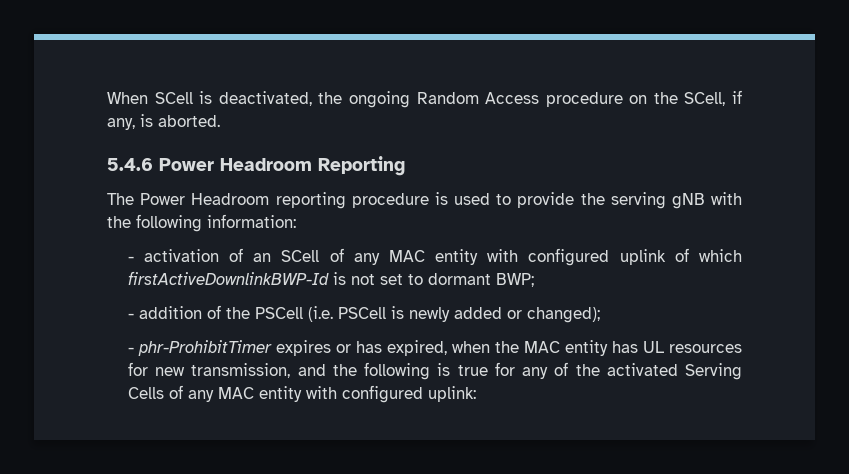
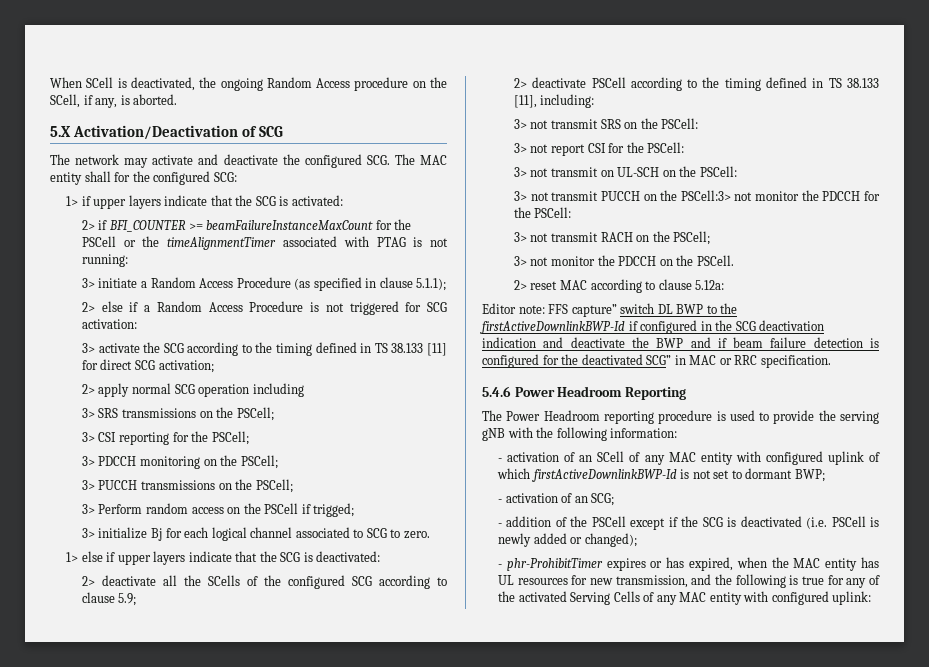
+ 5.X Activation/Deactivation of SCG
+ The network may activate and deactivate the configured SCG. The MAC entity shall for the configured SCG:
+ 1> if upper layers indicate that the SCG is activated:
+ 2> if BFI_COUNTER >= beamFailureInstanceMaxCount for the PSCell or the timeAlignmentTimer associated with PTAG is not running:
+ 3> initiate a Random Access Procedure (as specified in clause 5.1.1);
+ 2> else if a Random Access Procedure is not triggered for SCG activation:
+ 3> activate the SCG according to the timing defined in TS 38.133 [11] for direct SCG activation;
+ 2> apply normal SCG operation including
+ 3> SRS transmissions on the PSCell;
+ 3> CSI reporting for the PSCell;
+ 3> PDCCH monitoring on the PSCell;
+ 3> PUCCH transmissions on the PSCell;
+ 3> Perform random access on the PSCell if trigged;
+ 3> initialize Bj for each logical channel associated to SCG to zero.
+ 1> else if upper layers indicate that the SCG is deactivated:
+ 2> deactivate all the SCells of the configured SCG according to clause 5.9;
+ 2> deactivate PSCell according to the timing defined in TS 38.133 [11], including:
+ 3> not transmit SRS on the PSCell:
+ 3> not report CSI for the PSCell:
+ 3> not transmit on UL-SCH on the PSCell:
+ 3> not transmit PUCCH on the PSCell:3> not monitor the PDCCH for the PSCell:
+ 3> not transmit RACH on the PSCell;
+ 3> not monitor the PDCCH on the PSCell.
+ 2> reset MAC according to clause 5.12a:
+ Editor note: FFS capture” switch DL BWP to the firstActiveDownlinkBWP-Id if configured in the SCG deactivation indication and deactivate the BWP and if beam failure detection is configured for the deactivated SCG” in MAC or RRC specification.
+ - activation of an SCG;
- - addition of the PSCell (i.e. PSCell is newly added or changed);
+ - addition of the PSCell except if the SCG is deactivated (i.e. PSCell is newly added or changed);

